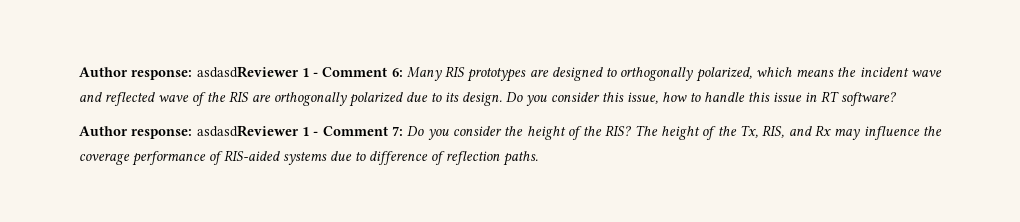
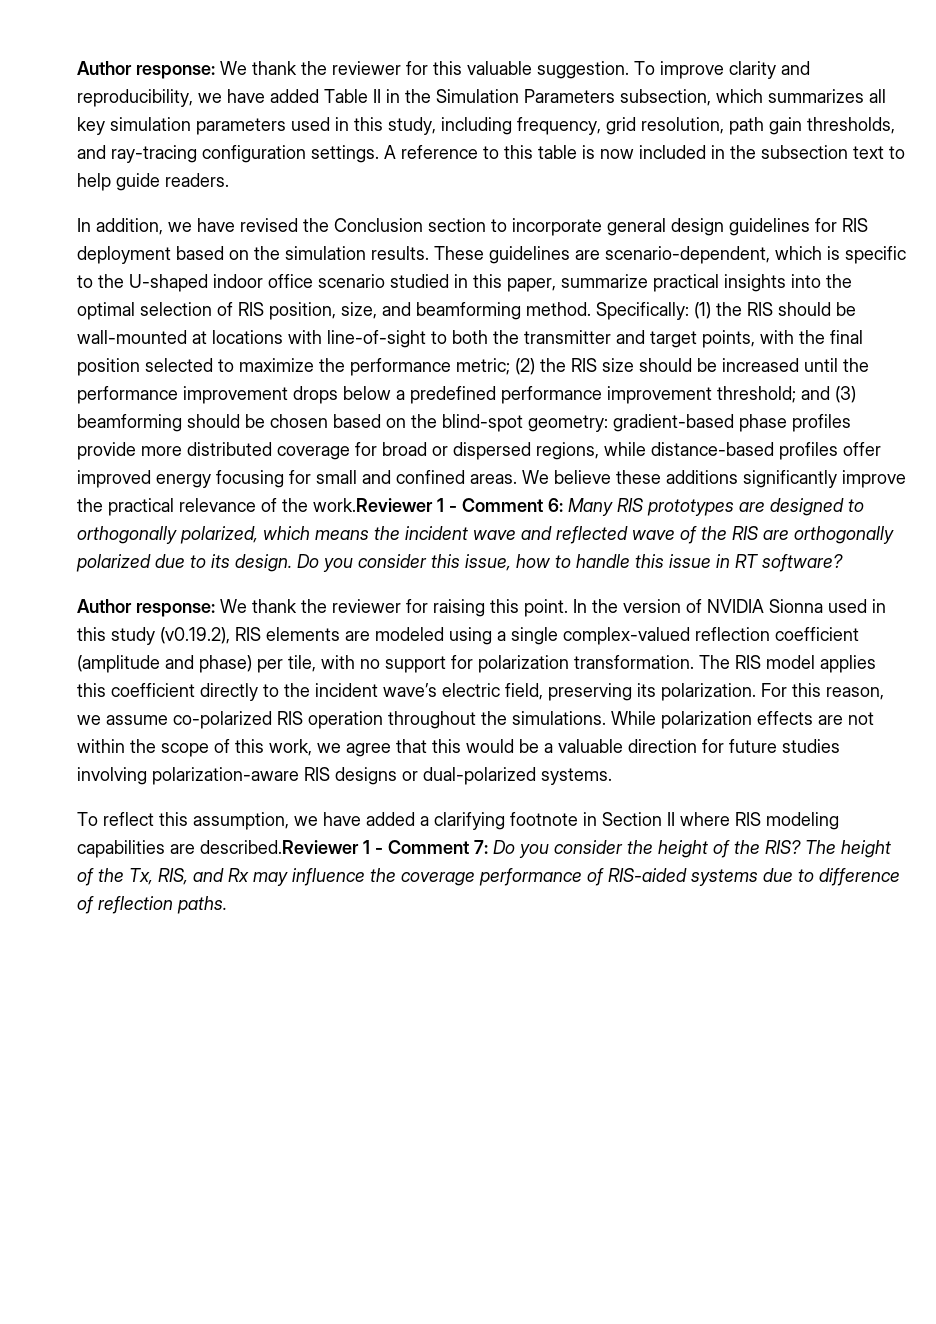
- Author response: asdasdReviewer 1 - Comment 6: Many RIS prototypes are designed to orthogonally polarized, which means the incident wave and reflected wave of the RIS are orthogonally polarized due to its design.
+ Author response: We thank the reviewer for this valuable suggestion. To improve clarity and reproducibility, we have added Table II in the Simulation Parameters subsection, which summarizes all key simulation parameters used in this study, including frequency, grid resolution, path gain thresholds, and ray-tracing configuration settings. A reference to this table is now included in the subsection text to help guide readers.
+ In addition, we have revised the Conclusion section to incorporate general design guidelines for RIS deployment based on the simulation results. These guidelines are scenario-dependent, which is specific to the U-shaped indoor office scenario studied in this paper, summarize practical insights into the optimal selection of RIS position, size, and beamforming method. Specifically: (1) the RIS should be wall-mounted at locations with line-of-sight to both the transmitter and target points, with the final position selected to maximize the performance metric; (2) the RIS size should be increased until the performance improvement drops below a predefined performance improvement threshold; and (3) beamforming should be chosen based on the blind-spot geometry: gradient-based phase profiles provide more distributed coverage for broad or dispersed regions, while distance-based profiles offer improved energy focusing for small and confined areas. We believe these additions significantly improve the practical relevance of the work.Reviewer 1 - Comment 6: Many RIS prototypes are designed to orthogonally polarized, which means the incident wave and reflected wave of the RIS are orthogonally polarized due to its design.
- Author response: asdasdReviewer 1 - Comment 7: Do you consider the height of the RIS?
+ Author response: We thank the reviewer for raising this point. In the version of NVIDIA Sionna used in this study (v0.19.2), RIS elements are modeled using a single complex-valued reflection coefficient (amplitude and phase) per tile, with no support for polarization transformation. The RIS model applies this coefficient directly to the incident wave’s electric field, preserving its polarization. For this reason, we assume co-polarized RIS operation throughout the simulations. While polarization effects are not within the scope of this work, we agree that this would be a valuable direction for future studies involving polarization-aware RIS designs or dual-polarized systems.
+ To reflect this assumption, we have added a clarifying footnote in Section II where RIS modeling capabilities are described.Reviewer 1 - Comment 7: Do you consider the height of the RIS?

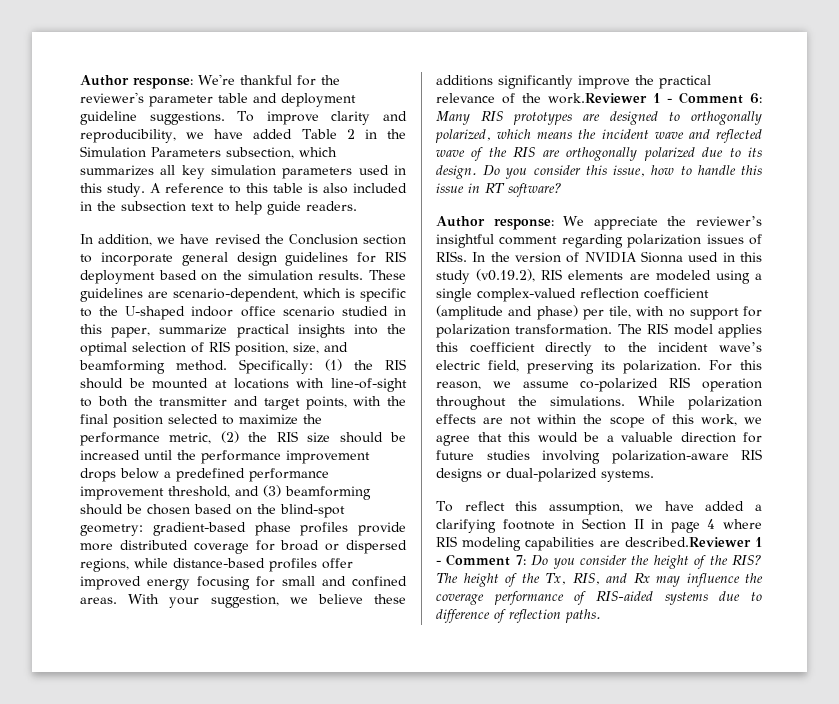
- Author response: We thank the reviewer for this valuable suggestion.
+ Author response: We're thankful for the reviewer's parameter table and deployment guideline suggestions.
- To improve clarity and reproducibility, we have added Table II in the Simulation Parameters subsection, which summarizes all key simulation parameters used in this study, including frequency, grid resolution, path gain thresholds, and ray-tracing configuration settings.
+ To improve clarity and reproducibility, we have added Table 2 in the Simulation Parameters subsection, which summarizes all key simulation parameters used in this study.
- A reference to this table is now included in the subsection text to help guide readers.
+ A reference to this table is also included in the subsection text to help guide readers.
- (1) the RIS should be wall-mounted at locations with line-of-sight to both the transmitter and target points, with the final position selected to maximize the performance metric; (2) the RIS size should be increased until the performance improvement drops below a predefined performance improvement threshold; and (3) beamforming should be chosen based on the blind-spot geometry:
+ (1) the RIS should be mounted at locations with line-of-sight to both the transmitter and target points, with the final position selected to maximize the performance metric, (2) the RIS size should be increased until the performance improvement drops below a predefined performance improvement threshold, and (3) beamforming should be chosen based on the blind-spot geometry:
- We believe these additions significantly improve the practical relevance of the work.Reviewer 1 - Comment 6: Many RIS prototypes are designed to orthogonally polarized, which means the incident wave and reflected wave of the RIS are orthogonally polarized due to its design.
+ With your suggestion, we believe these additions significantly improve the practical relevance of the work.Reviewer 1 - Comment 6: Many RIS prototypes are designed to orthogonally polarized, which means the incident wave and reflected wave of the RIS are orthogonally polarized due to its design.
- Author response: We thank the reviewer for raising this point.
+ Author response: We appreciate the reviewer’s insightful comment regarding polarization issues of RISs.
- To reflect this assumption, we have added a clarifying footnote in Section II where RIS modeling capabilities are described.Reviewer 1 - Comment 7: Do you consider the height of the RIS?
+ To reflect this assumption, we have added a clarifying footnote in Section II in page 4 where RIS modeling capabilities are described.Reviewer 1 - Comment 7: Do you consider the height of the RIS?

